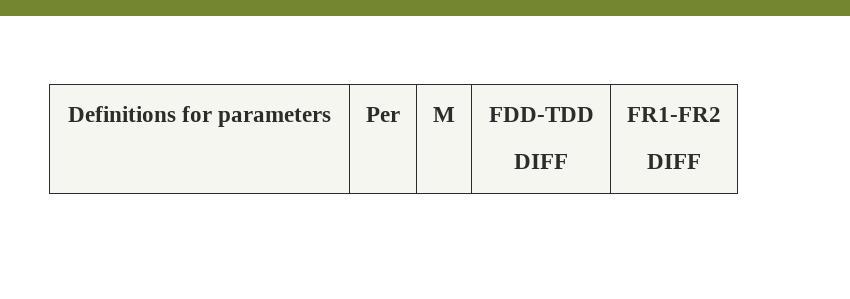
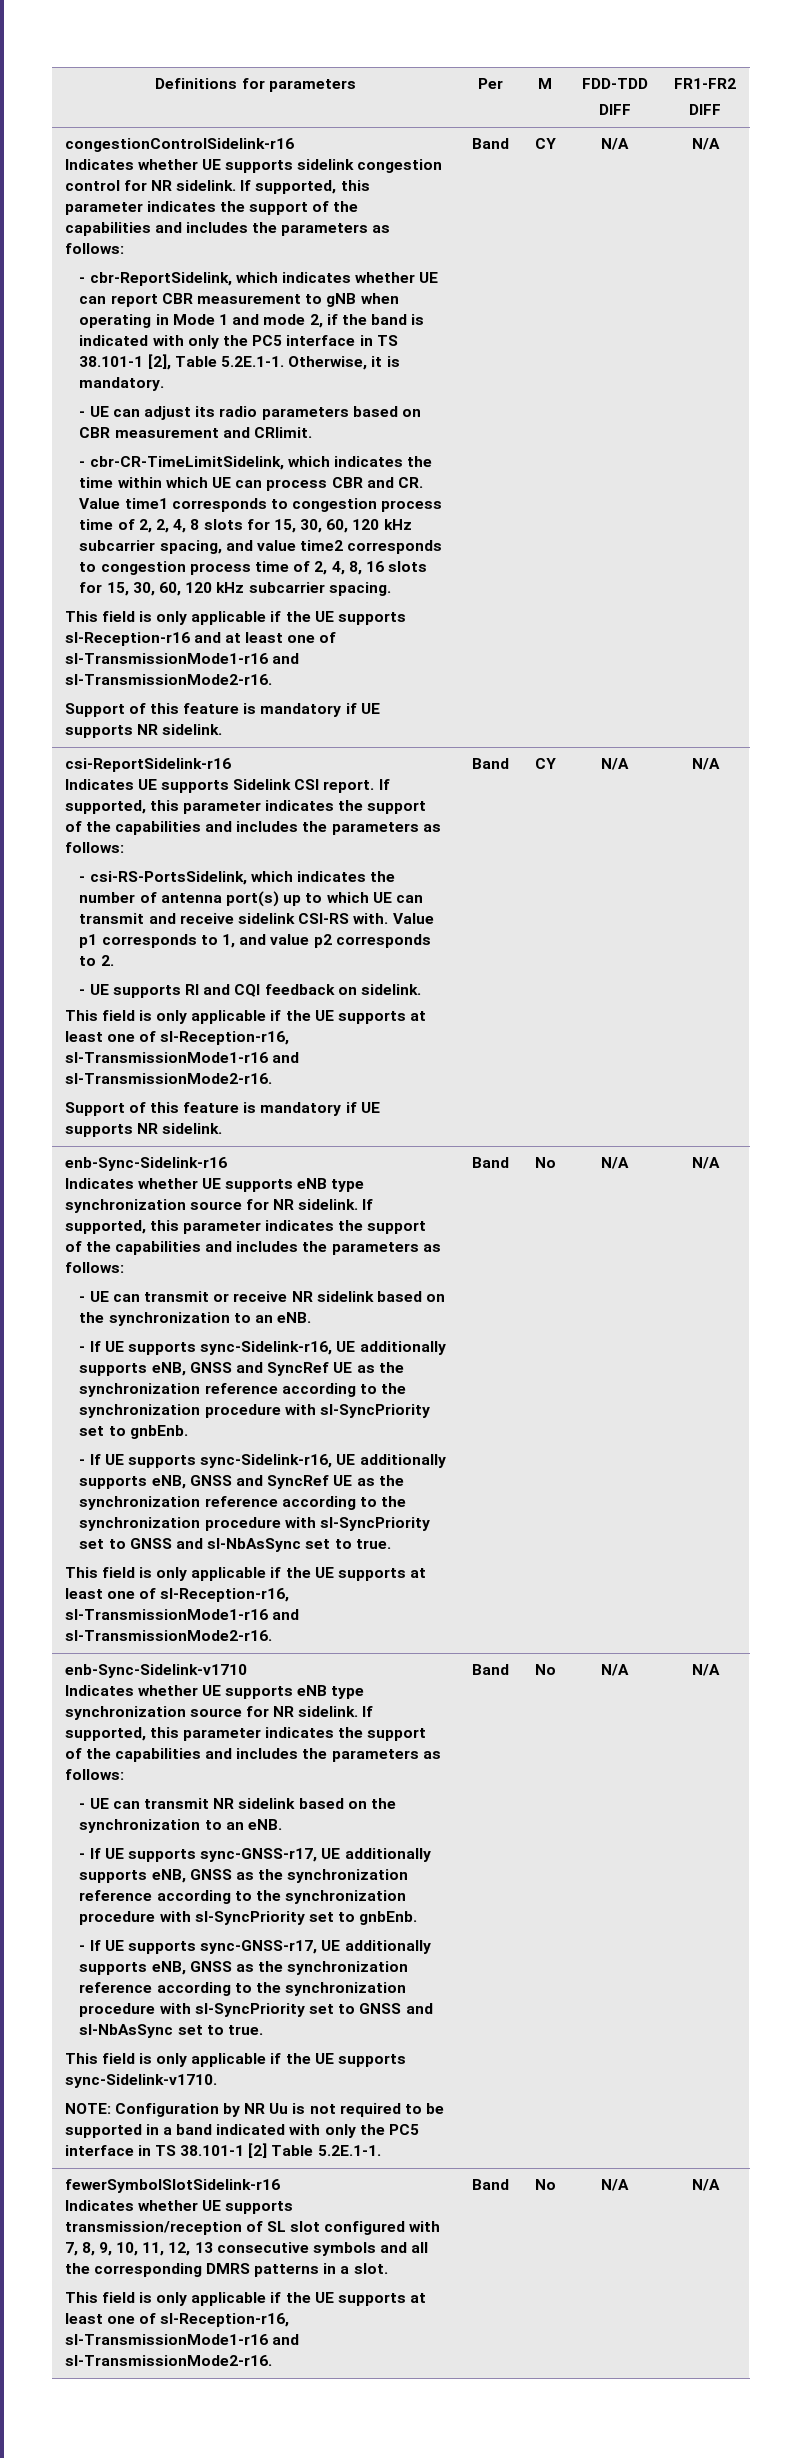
+ congestionControlSidelink-r16
+ Indicates whether UE supports sidelink congestion control for NR sidelink. If supported, this parameter indicates the support of the capabilities and includes the parameters as follows:
+ - cbr-ReportSidelink, which indicates whether UE can report CBR measurement to gNB when operating in Mode 1 and mode 2, if the band is indicated with only the PC5 interface in TS 38.101-1 [2], Table 5.2E.1-1. Otherwise, it is mandatory.
+ - UE can adjust its radio parameters based on CBR measurement and CRlimit.
+ - cbr-CR-TimeLimitSidelink, which indicates the time within which UE can process CBR and CR. Value time1 corresponds to congestion process time of 2, 2, 4, 8 slots for 15, 30, 60, 120 kHz subcarrier spacing, and value time2 corresponds to congestion process time of 2, 4, 8, 16 slots for 15, 30, 60, 120 kHz subcarrier spacing.
+ This field is only applicable if the UE supports sl-Reception-r16 and at least one of sl-TransmissionMode1-r16 and sl-TransmissionMode2-r16.
+ Support of this feature is mandatory if UE supports NR sidelink. | Band | CY | N/A | N/A
+ csi-ReportSidelink-r16
+ Indicates UE supports Sidelink CSI report. If supported, this parameter indicates the support of the capabilities and includes the parameters as follows:
+ - csi-RS-PortsSidelink, which indicates the number of antenna port(s) up to which UE can transmit and receive sidelink CSI-RS with. Value p1 corresponds to 1, and value p2 corresponds to 2.
+ - UE supports RI and CQI feedback on sidelink.
+ This field is only applicable if the UE supports at least one of sl-Reception-r16, sl-TransmissionMode1-r16 and sl-TransmissionMode2-r16.
+ Support of this feature is mandatory if UE supports NR sidelink. | Band | CY | N/A | N/A
+ enb-Sync-Sidelink-r16
+ Indicates whether UE supports eNB type synchronization source for NR sidelink. If supported, this parameter indicates the support of the capabilities and includes the parameters as follows:
+ - UE can transmit or receive NR sidelink based on the synchronization to an eNB.
+ - If UE supports sync-Sidelink-r16, UE additionally supports eNB, GNSS and SyncRef UE as the synchronization reference according to the synchronization procedure with sl-SyncPriority set to gnbEnb.
+ - If UE supports sync-Sidelink-r16, UE additionally supports eNB, GNSS and SyncRef UE as the synchronization reference according to the synchronization procedure with sl-SyncPriority set to GNSS and sl-NbAsSync set to true.
+ This field is only applicable if the UE supports at least one of sl-Reception-r16, sl-TransmissionMode1-r16 and sl-TransmissionMode2-r16. | Band | No | N/A | N/A
+ enb-Sync-Sidelink-v1710
+ Indicates whether UE supports eNB type synchronization source for NR sidelink. If supported, this parameter indicates the support of the capabilities and includes the parameters as follows:
+ - UE can transmit NR sidelink based on the synchronization to an eNB.
+ - If UE supports sync-GNSS-r17, UE additionally supports eNB, GNSS as the synchronization reference according to the synchronization procedure with sl-SyncPriority set to gnbEnb.
+ - If UE supports sync-GNSS-r17, UE additionally supports eNB, GNSS as the synchronization reference according to the synchronization procedure with sl-SyncPriority set to GNSS and sl-NbAsSync set to true.
+ This field is only applicable if the UE supports sync-Sidelink-v1710.
+ NOTE: Configuration by NR Uu is not required to be supported in a band indicated with only the PC5 interface in TS 38.101-1 [2] Table 5.2E.1-1. | Band | No | N/A | N/A
+ fewerSymbolSlotSidelink-r16
+ Indicates whether UE supports transmission/reception of SL slot configured with 7, 8, 9, 10, 11, 12, 13 consecutive symbols and all the corresponding DMRS patterns in a slot.
+ This field is only applicable if the UE supports at least one of sl-Reception-r16, sl-TransmissionMode1-r16 and sl-TransmissionMode2-r16. | Band | No | N/A | N/A

